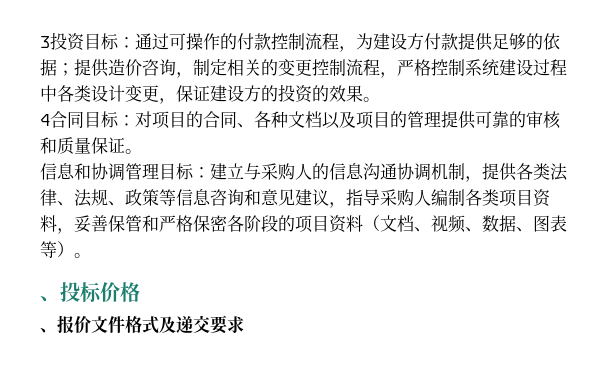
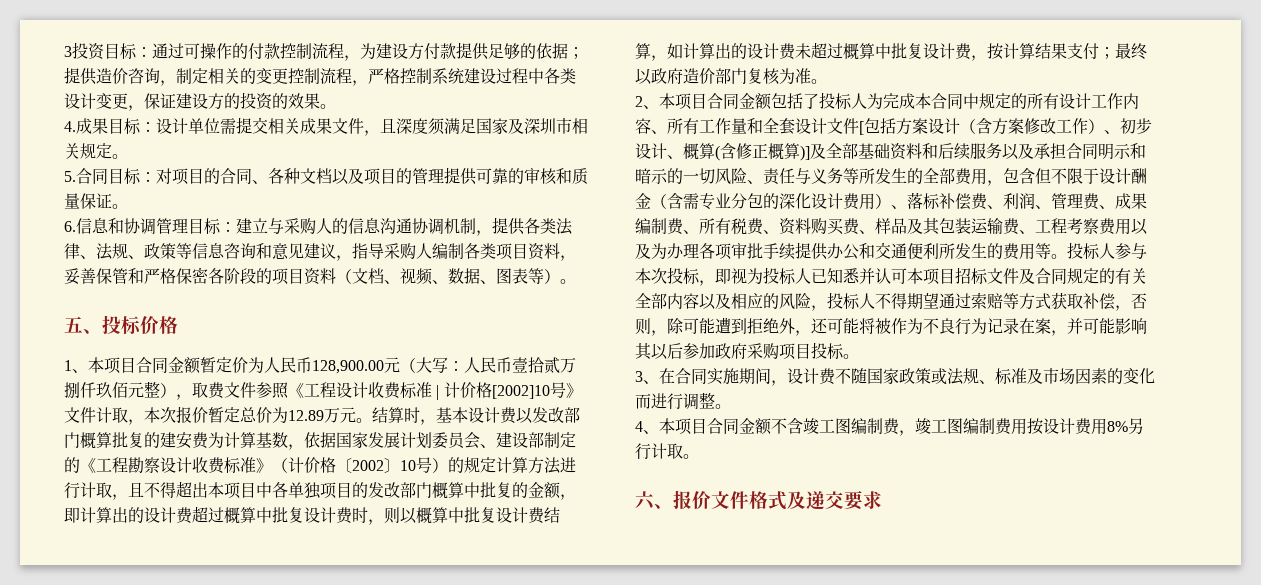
- 4合同目标：对项目的合同、各种文档以及项目的管理提供可靠的审核和质量保证。
+ 4.成果目标：设计单位需提交相关成果文件，且深度须满足国家及深圳市相关规定。
+ 5.合同目标：对项目的合同、各种文档以及项目的管理提供可靠的审核和质量保证。
- 信息和协调管理目标：建立与采购人的信息沟通协调机制，提供各类法律、法规、政策等信息咨询和意见建议，指导采购人编制各类项目资料，妥善保管和严格保密各阶段的项目资料（文档、视频、数据、图表等）。
+ 6.信息和协调管理目标：建立与采购人的信息沟通协调机制，提供各类法律、法规、政策等信息咨询和意见建议，指导采购人编制各类项目资料，妥善保管和严格保密各阶段的项目资料（文档、视频、数据、图表等）。
- 、投标价格
+ 五、投标价格
- 、报价文件格式及递交要求
+ 1、本项目合同金额暂定价为人民币128,900.00元（大写：人民币壹拾贰万捌仟玖佰元整），取费文件参照《工程设计收费标准 | 计价格[2002]10号》文件计取，本次报价暂定总价为12.89万元。结算时，基本设计费以发改部门概算批复的建安费为计算基数，依据国家发展计划委员会、建设部制定的《工程勘察设计收费标准》（计价格〔2002〕10号）的规定计算方法进行计取，且不得超出本项目中各单独项目的发改部门概算中批复的金额，即计算出的设计费超过概算中批复设计费时，则以概算中批复设计费结算，如计算出的设计费未超过概算中批复设计费，按计算结果支付；最终以政府造价部门复核为准。
+ 2、本项目合同金额包括了投标人为完成本合同中规定的所有设计工作内容、所有工作量和全套设计文件[包括方案设计（含方案修改工作）、初步设计、概算(含修正概算)]及全部基础资料和后续服务以及承担合同明示和暗示的一切风险、责任与义务等所发生的全部费用，包含但不限于设计酬金（含需专业分包的深化设计费用）、落标补偿费、利润、管理费、成果编制费、所有税费、资料购买费、样品及其包装运输费、工程考察费用以及为办理各项审批手续提供办公和交通便利所发生的费用等。投标人参与本次投标，即视为投标人已知悉并认可本项目招标文件及合同规定的有关全部内容以及相应的风险，投标人不得期望通过索赔等方式获取补偿，否则，除可能遭到拒绝外，还可能将被作为不良行为记录在案，并可能影响其以后参加政府采购项目投标。
+ 3、在合同实施期间，设计费不随国家政策或法规、标准及市场因素的变化而进行调整。
+ 4、本项目合同金额不含竣工图编制费，竣工图编制费用按设计费用8%另行计取。
+ 六、报价文件格式及递交要求

